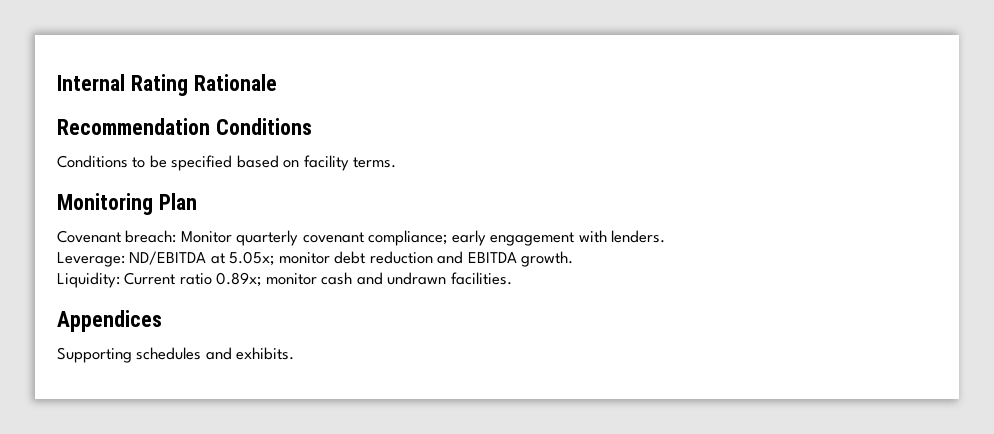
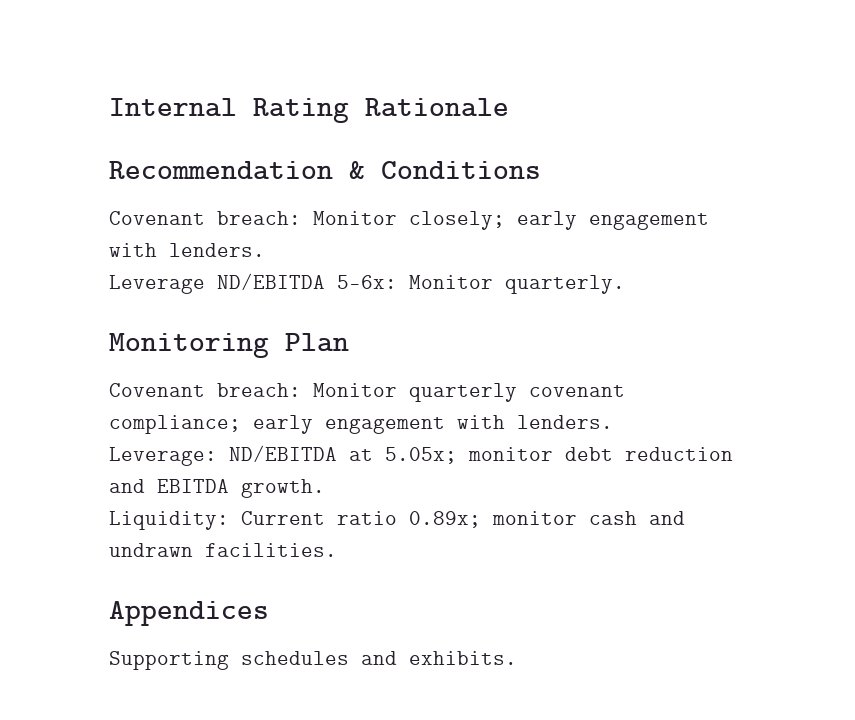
- Recommendation Conditions
+ Recommendation & Conditions
- Conditions to be specified based on facility terms.
+ Covenant breach: Monitor closely; early engagement with lenders.
+ Leverage ND/EBITDA 5–6x: Monitor quarterly.

